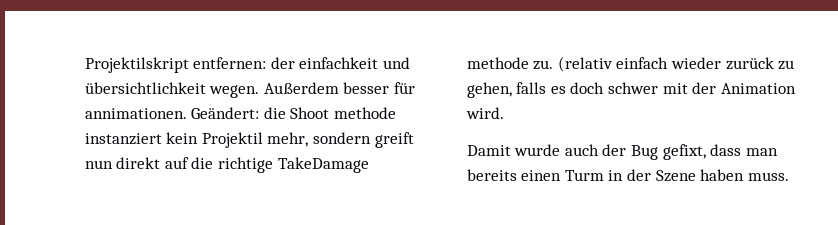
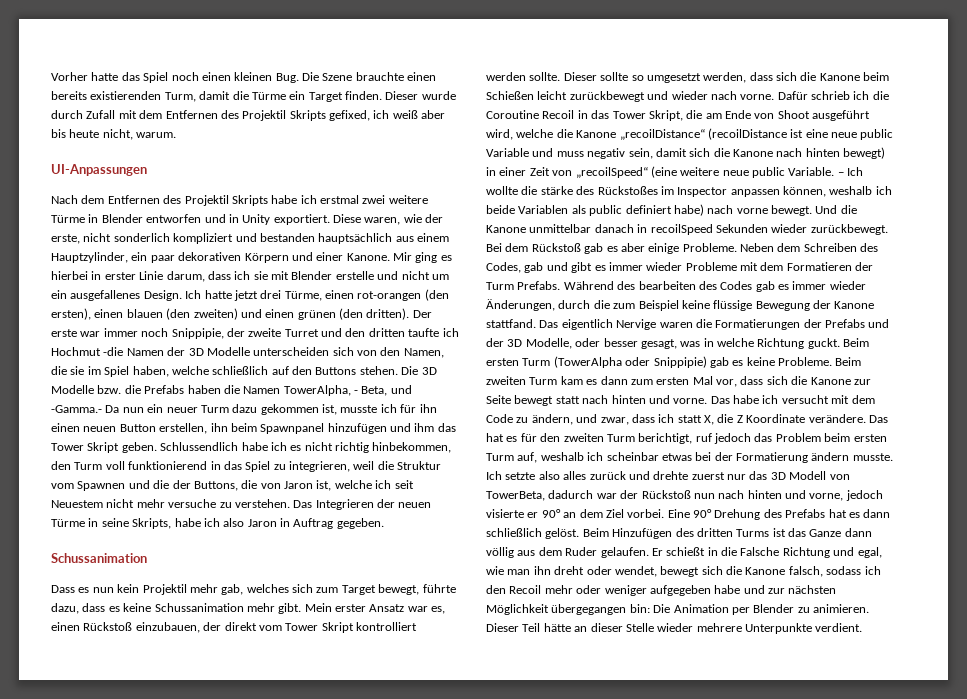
- Projektilskript entfernen: der einfachkeit und übersichtlichkeit wegen. Außerdem besser für annimationen. Geändert: die Shoot methode instanziert kein Projektil mehr, sondern greift nun direkt auf die richtige TakeDamage methode zu. (relativ einfach wieder zurück zu gehen, falls es doch schwer mit der Animation wird.
- Damit wurde auch der Bug gefixt, dass man bereits einen Turm in der Szene haben muss.
+ Vorher hatte das Spiel noch einen kleinen Bug. Die Szene brauchte einen bereits existierenden Turm, damit die Türme ein Target finden. Dieser wurde durch Zufall mit dem Entfernen des Projektil Skripts gefixed, ich weiß aber bis heute nicht, warum.
+ UI-Anpassungen
+ Nach dem Entfernen des Projektil Skripts habe ich erstmal zwei weitere Türme in Blender entworfen und in Unity exportiert. Diese waren, wie der erste, nicht sonderlich kompliziert und bestanden hauptsächlich aus einem Hauptzylinder, ein paar dekorativen Körpern und einer Kanone. Mir ging es hierbei in erster Linie darum, dass ich sie mit Blender erstelle und nicht um ein ausgefallenes Design. Ich hatte jetzt drei Türme, einen rot-orangen (den ersten), einen blauen (den zweiten) und einen grünen (den dritten). Der erste war immer noch Snippipie, der zweite Turret und den dritten taufte ich Hochmut -die Namen der 3D Modelle unterscheiden sich von den Namen, die sie im Spiel haben, welche schließlich auf den Buttons stehen. Die 3D Modelle bzw. die Prefabs haben die Namen TowerAlpha, - Beta, und -Gamma.- Da nun ein neuer Turm dazu gekommen ist, musste ich für ihn einen neuen Button erstellen, ihn beim Spawnpanel hinzufügen und ihm das Tower Skript geben. Schlussendlich habe ich es nicht richtig hinbekommen, den Turm voll funktionierend in das Spiel zu integrieren, weil die Struktur vom Spawnen und die der Buttons, die von Jaron ist, welche ich seit Neuestem nicht mehr versuche zu verstehen. Das Integrieren der neuen Türme in seine Skripts, habe ich also Jaron in Auftrag gegeben.
+ Schussanimation
+ Dass es nun kein Projektil mehr gab, welches sich zum Target bewegt, führte dazu, dass es keine Schussanimation mehr gibt. Mein erster Ansatz war es, einen Rückstoß einzubauen, der direkt vom Tower Skript kontrolliert werden sollte. Dieser sollte so umgesetzt werden, dass sich die Kanone beim Schießen leicht zurückbewegt und wieder nach vorne. Dafür schrieb ich die Coroutine Recoil in das Tower Skript, die am Ende von Shoot ausgeführt wird, welche die Kanone „recoilDistance“ (recoilDistance ist eine neue public Variable und muss negativ sein, damit sich die Kanone nach hinten bewegt) in einer Zeit von „recoilSpeed“ (eine weitere neue public Variable. – Ich wollte die stärke des Rückstoßes im Inspector anpassen können, weshalb ich beide Variablen als public definiert habe) nach vorne bewegt. Und die Kanone unmittelbar danach in recoilSpeed Sekunden wieder zurückbewegt. Bei dem Rückstoß gab es aber einige Probleme. Neben dem Schreiben des Codes, gab und gibt es immer wieder Probleme mit dem Formatieren der Turm Prefabs. Während des bearbeiten des Codes gab es immer wieder Änderungen, durch die zum Beispiel keine flüssige Bewegung der Kanone stattfand. Das eigentlich Nervige waren die Formatierungen der Prefabs und der 3D Modelle, oder besser gesagt, was in welche Richtung guckt. Beim ersten Turm (TowerAlpha oder Snippipie) gab es keine Probleme. Beim zweiten Turm kam es dann zum ersten Mal vor, dass sich die Kanone zur Seite bewegt statt nach hinten und vorne. Das habe ich versucht mit dem Code zu ändern, und zwar, dass ich statt X, die Z Koordinate verändere. Das hat es für den zweiten Turm berichtigt, ruf jedoch das Problem beim ersten Turm auf, weshalb ich scheinbar etwas bei der Formatierung ändern musste. Ich setzte also alles zurück und drehte zuerst nur das 3D Modell von TowerBeta, dadurch war der Rückstoß nun nach hinten und vorne, jedoch visierte er 90° an dem Ziel vorbei. Eine 90° Drehung des Prefabs hat es dann schließlich gelöst. Beim Hinzufügen des dritten Turms ist das Ganze dann völlig aus dem Ruder gelaufen. Er schießt in die Falsche Richtung und egal, wie man ihn dreht oder wendet, bewegt sich die Kanone falsch, sodass ich den Recoil mehr oder weniger aufgegeben habe und zur nächsten Möglichkeit übergegangen bin: Die Animation per Blender zu animieren. Dieser Teil hätte an dieser Stelle wieder mehrere Unterpunkte verdient.

